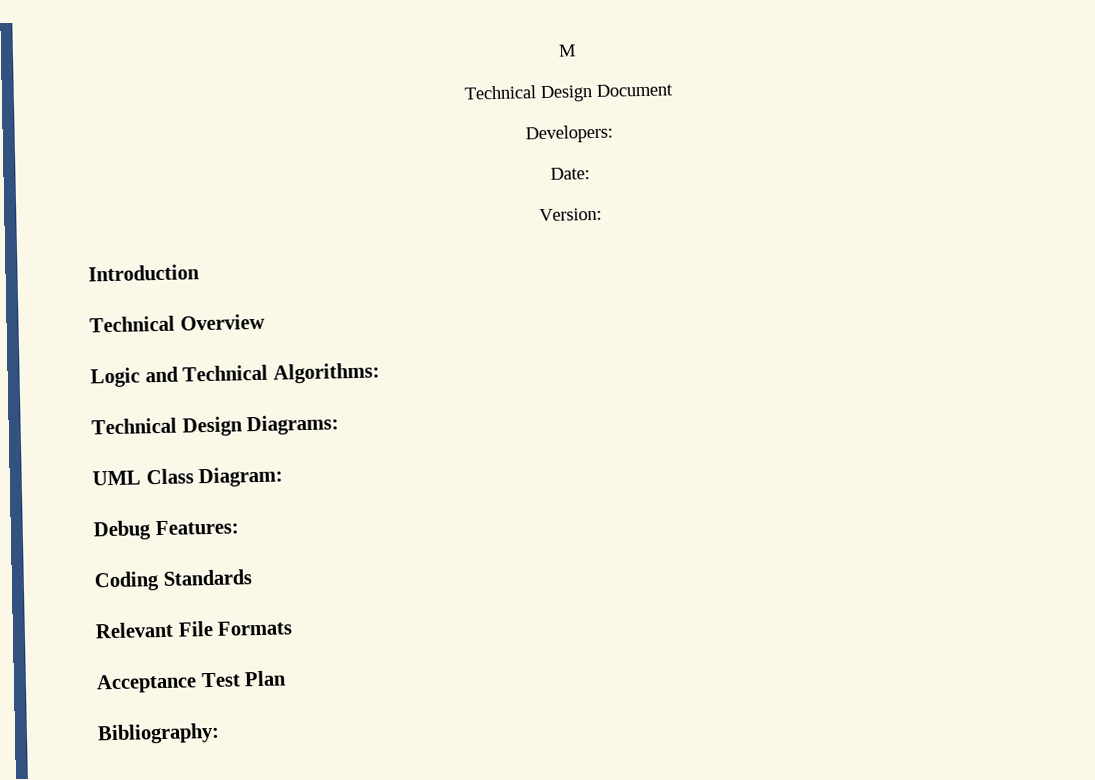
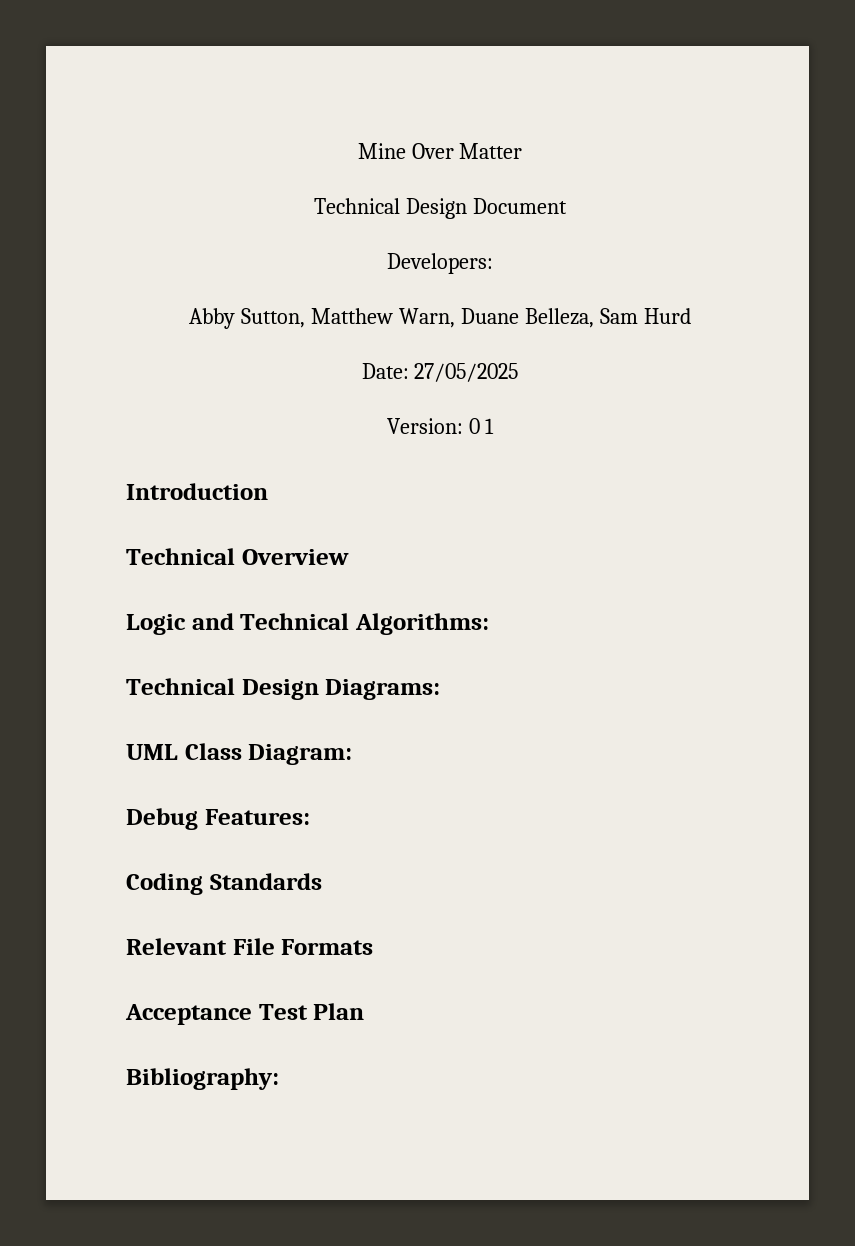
- M
+ Mine Over Matter
+ Abby Sutton, Matthew Warn, Duane Belleza, Sam Hurd
- Date:
+ Date: 27/05/2025
- Version:
+ Version: 0 1

